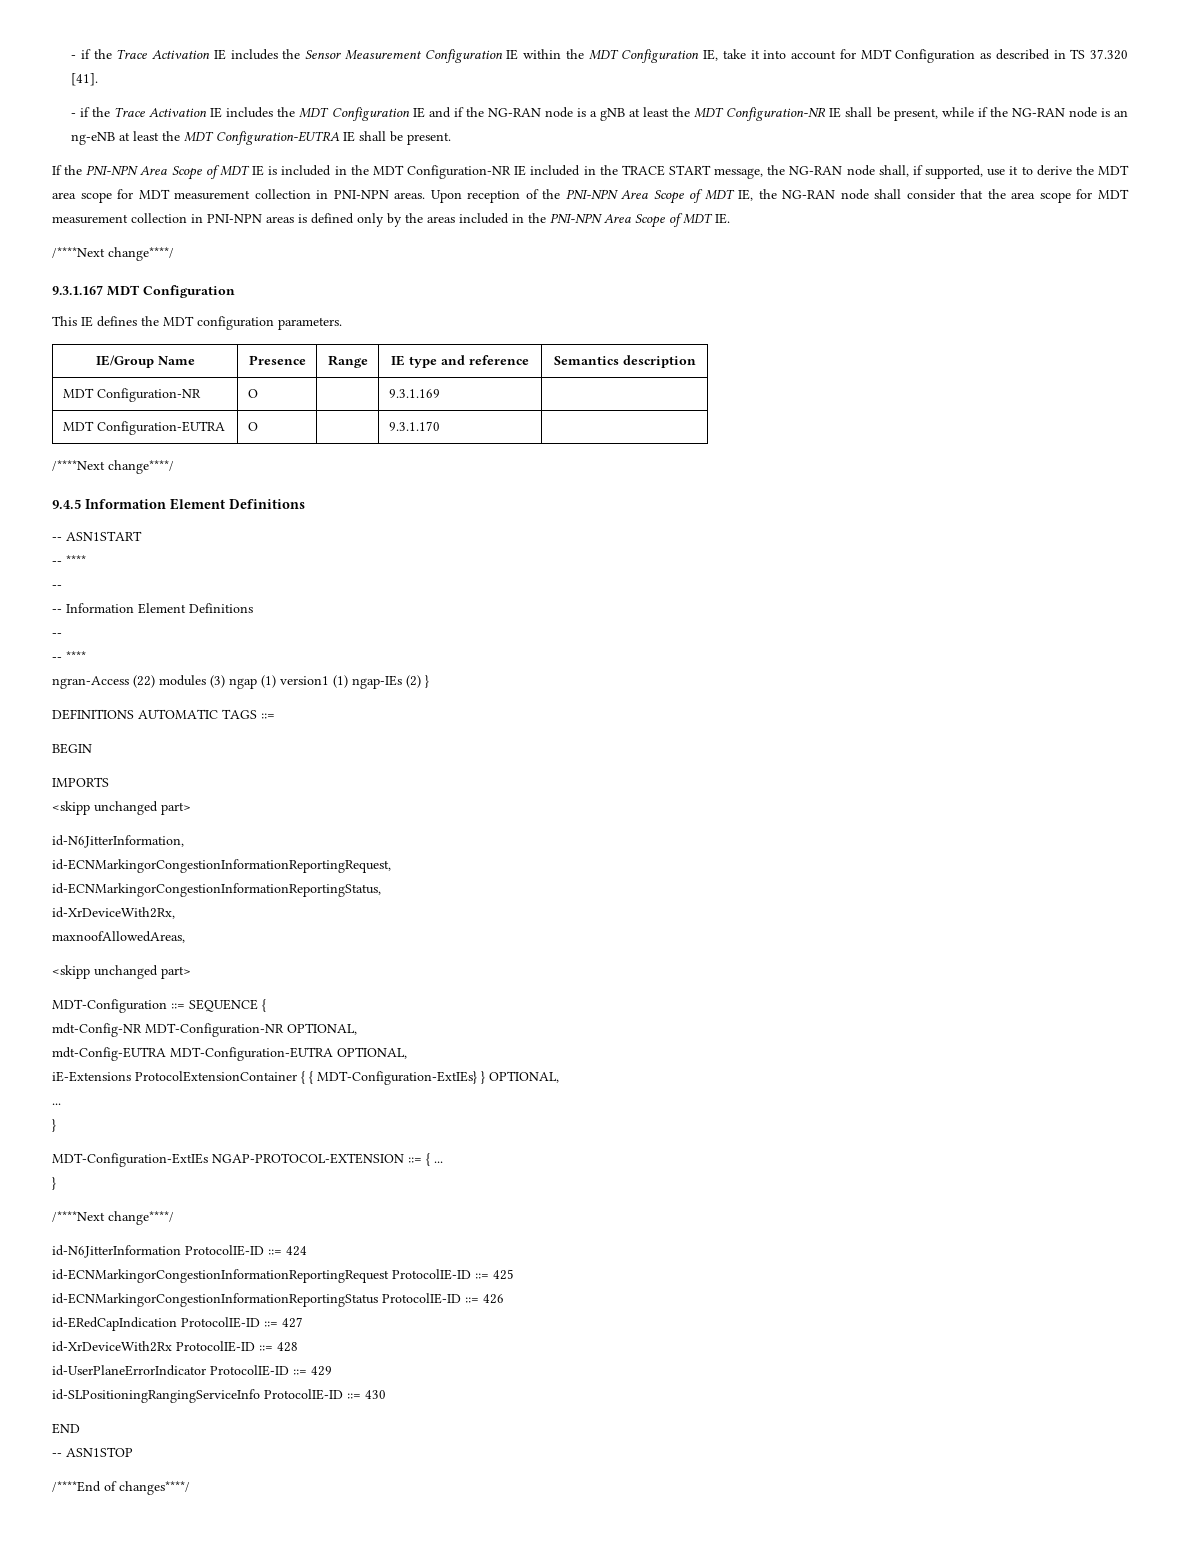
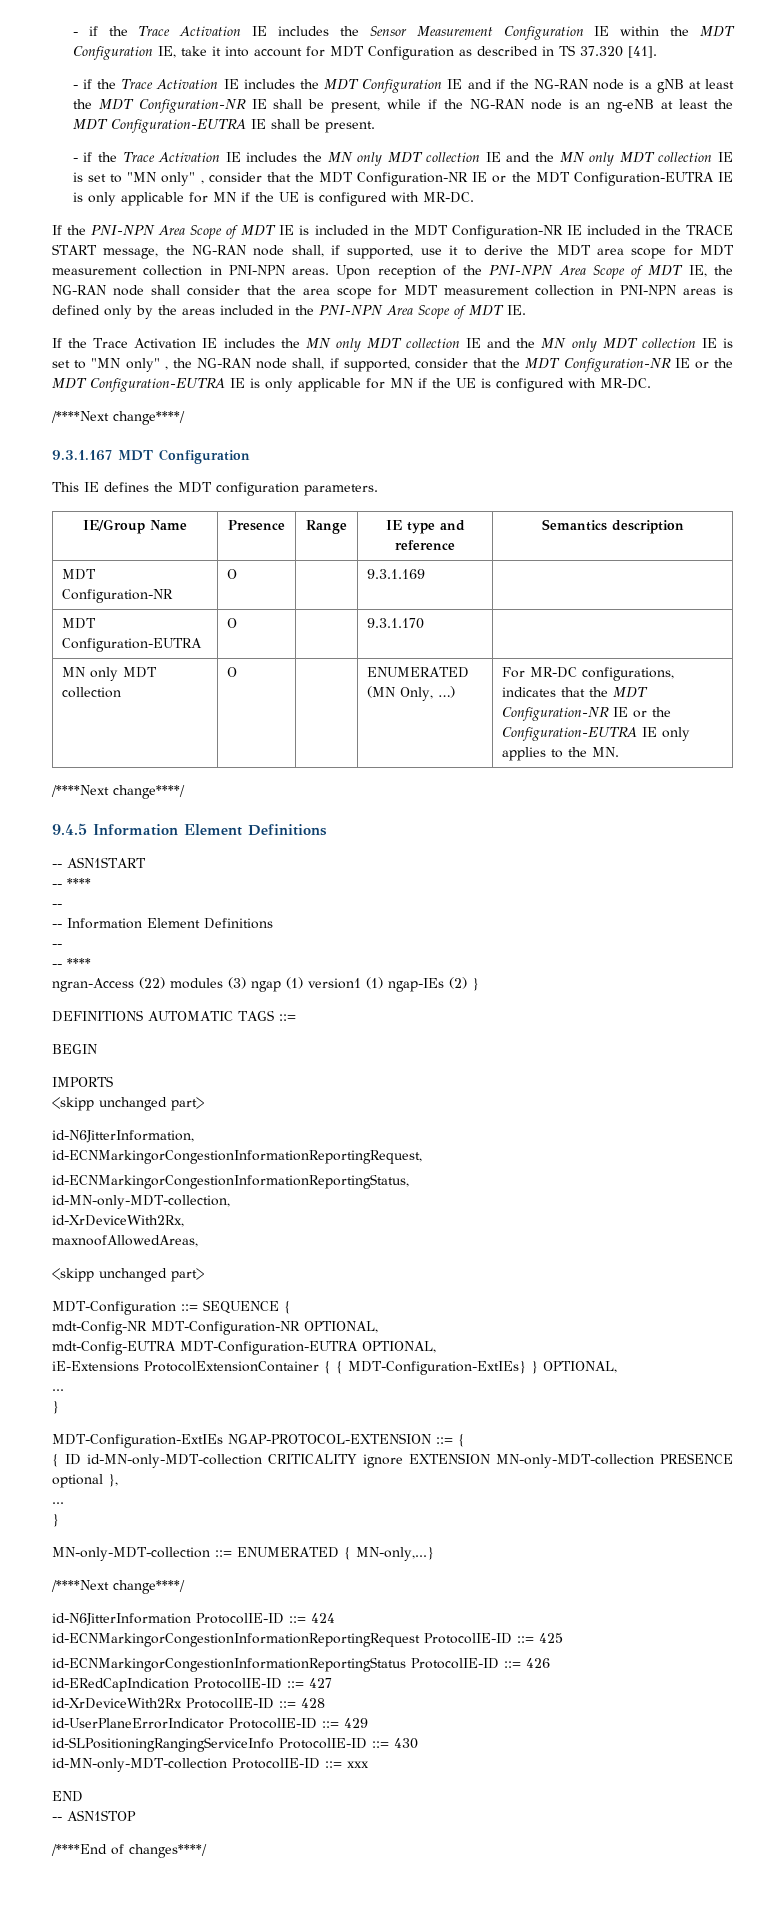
+ - if the Trace Activation IE includes the MN only MDT collection IE and the MN only MDT collection IE is set to "MN only" , consider that the MDT Configuration-NR IE or the MDT Configuration-EUTRA IE is only applicable for MN if the UE is configured with MR-DC.
+ If the Trace Activation IE includes the MN only MDT collection IE and the MN only MDT collection IE is set to "MN only" , the NG-RAN node shall, if supported, consider that the MDT Configuration-NR IE or the MDT Configuration-EUTRA IE is only applicable for MN if the UE is configured with MR-DC.
+ MN only MDT collection | O | | ENUMERATED (MN Only, …) | For MR-DC configurations, indicates that the MDT Configuration-NR IE or the Configuration-EUTRA IE only applies to the MN.
+ id-MN-only-MDT-collection,
- MDT-Configuration-ExtIEs NGAP-PROTOCOL-EXTENSION ::= { ...
+ MDT-Configuration-ExtIEs NGAP-PROTOCOL-EXTENSION ::= {
+ { ID id-MN-only-MDT-collection CRITICALITY ignore EXTENSION MN-only-MDT-collection PRESENCE optional },
+ ...
  }
+ MN-only-MDT-collection ::= ENUMERATED { MN-only,...}
+ id-MN-only-MDT-collection ProtocolIE-ID ::= xxx

